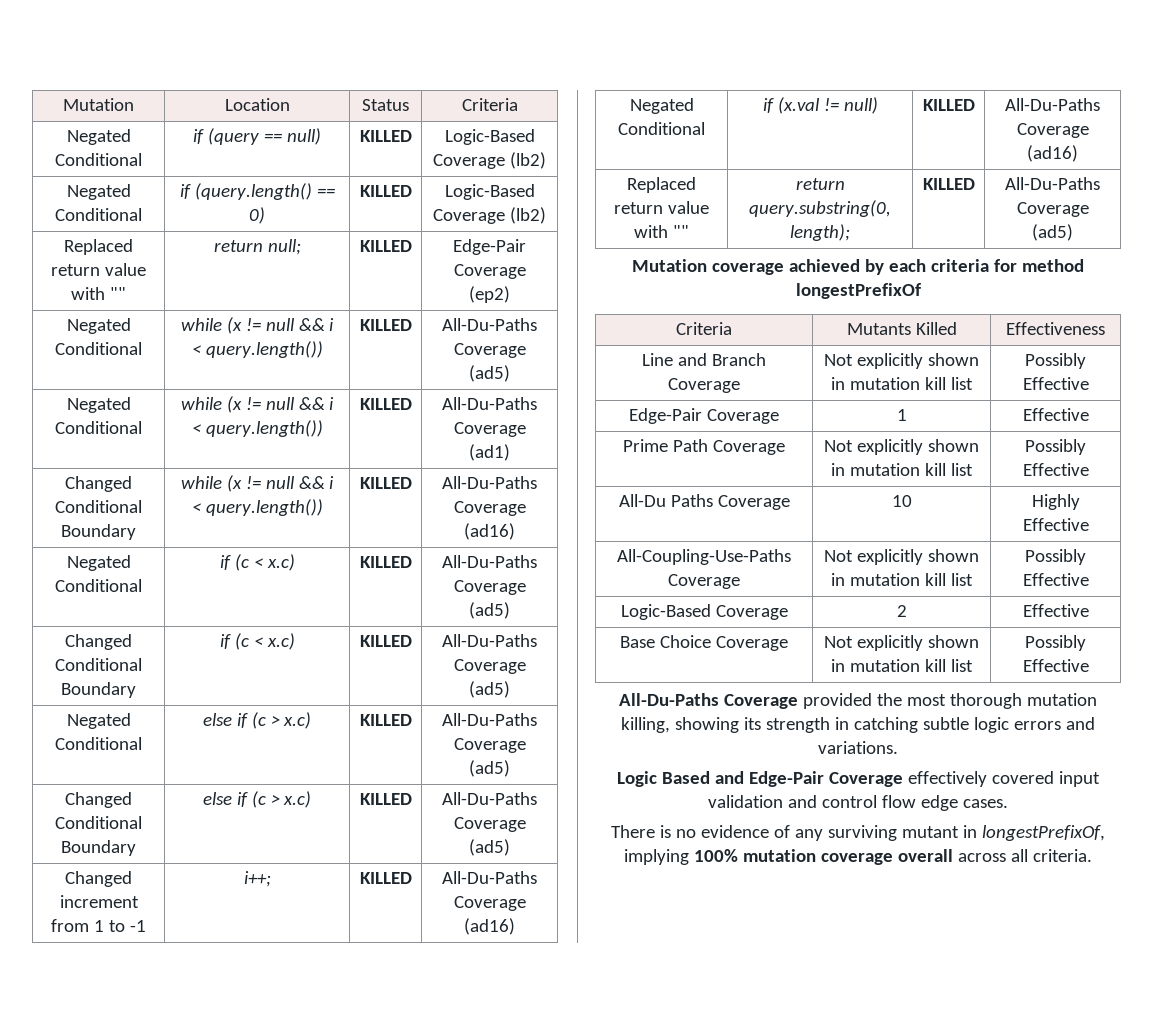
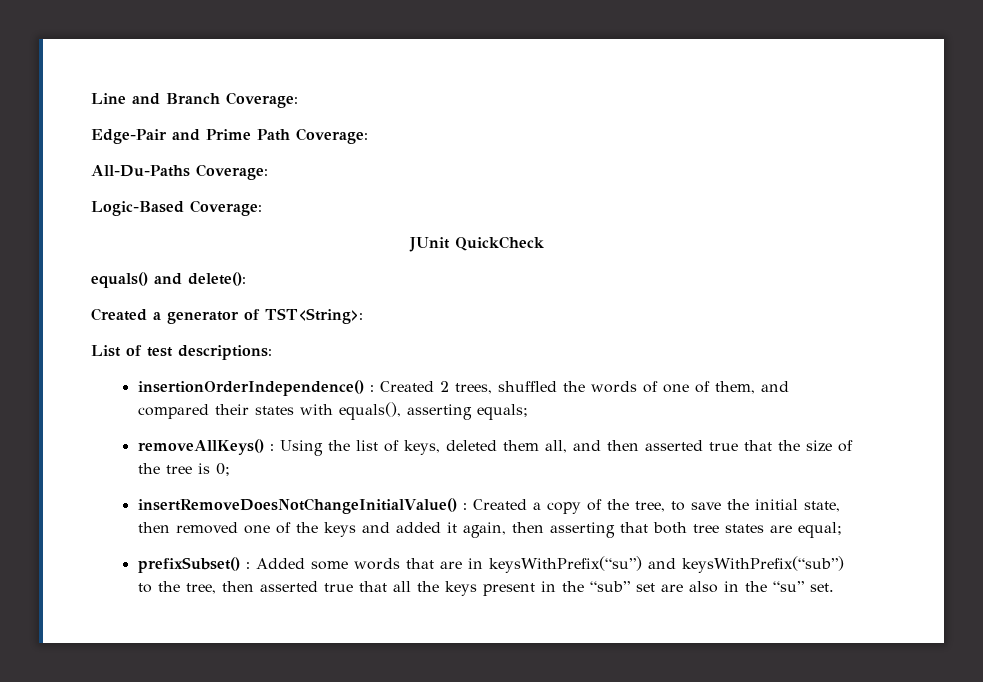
- Mutation | Location | Status | Criteria
- Negated Conditional | if (query == null) | KILLED | Logic-Based Coverage (lb2)
- Negated Conditional | if (query.length() == 0) | KILLED | Logic-Based Coverage (lb2)
- Replaced return value with "" | return null; | KILLED | Edge-Pair Coverage (ep2)
- Negated Conditional | while (x != null && i < query.length()) | KILLED | All-Du-Paths Coverage (ad5)
- Negated Conditional | while (x != null && i < query.length()) | KILLED | All-Du-Paths Coverage (ad1)
- Changed Conditional Boundary | while (x != null && i < query.length()) | KILLED | All-Du-Paths Coverage (ad16)
- Negated Conditional | if (c < x.c) | KILLED | All-Du-Paths Coverage (ad5)
- Changed Conditional Boundary | if (c < x.c) | KILLED | All-Du-Paths Coverage (ad5)
- Negated Conditional | else if (c > x.c) | KILLED | All-Du-Paths Coverage (ad5)
- Changed Conditional Boundary | else if (c > x.c) | KILLED | All-Du-Paths Coverage (ad5)
- Changed increment from 1 to -1 | i++; | KILLED | All-Du-Paths Coverage (ad16)
- Negated Conditional | if (x.val != null) | KILLED | All-Du-Paths Coverage (ad16)
- Replaced return value with "" | return query.substring(0, length); | KILLED | All-Du-Paths Coverage (ad5)
- Mutation coverage achieved by each criteria for method longestPrefixOf
- Criteria | Mutants Killed | Effectiveness
- Line and Branch Coverage | Not explicitly shown in mutation kill list | Possibly Effective
- Edge-Pair Coverage | 1 | Effective
- Prime Path Coverage | Not explicitly shown in mutation kill list | Possibly Effective
- All-Du Paths Coverage | 10 | Highly Effective
- All-Coupling-Use-Paths Coverage | Not explicitly shown in mutation kill list | Possibly Effective
- Logic-Based Coverage | 2 | Effective
- Base Choice Coverage | Not explicitly shown in mutation kill list | Possibly Effective
- All-Du-Paths Coverage provided the most thorough mutation killing, showing its strength in catching subtle logic errors and variations.
- Logic Based and Edge-Pair Coverage effectively covered input validation and control flow edge cases.
- There is no evidence of any surviving mutant in longestPrefixOf, implying 100% mutation coverage overall across all criteria.
+ Line and Branch Coverage:
+ Edge-Pair and Prime Path Coverage:
+ All-Du-Paths Coverage:
+ Logic-Based Coverage:
+ JUnit QuickCheck
+ equals() and delete():
+ Created a generator of TST<String>:
+ List of test descriptions:
+ insertionOrderIndependence() : Created 2 trees, shuffled the words of one of them, and compared their states with equals(), asserting equals;
+ removeAllKeys() : Using the list of keys, deleted them all, and then asserted true that the size of the tree is 0;
+ insertRemoveDoesNotChangeInitialValue() : Created a copy of the tree, to save the initial state, then removed one of the keys and added it again, then asserting that both tree states are equal;
+ prefixSubset() : Added some words that are in keysWithPrefix(“su”) and keysWithPrefix(“sub”) to the tree, then asserted true that all the keys present in the “sub” set are also in the “su” set.

